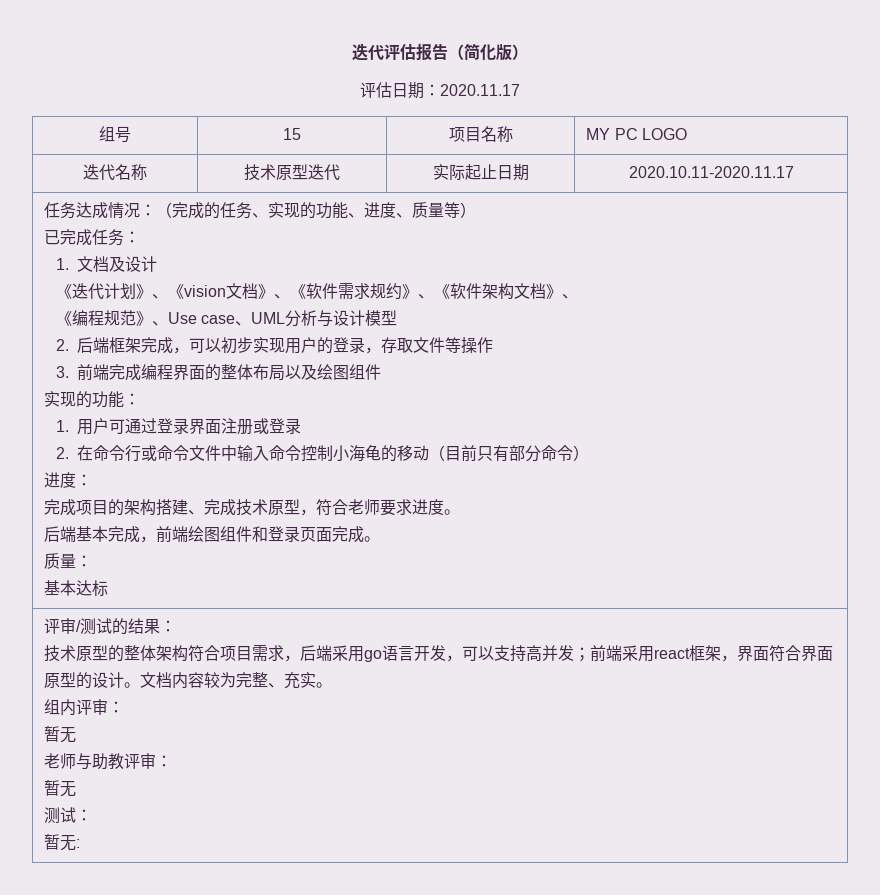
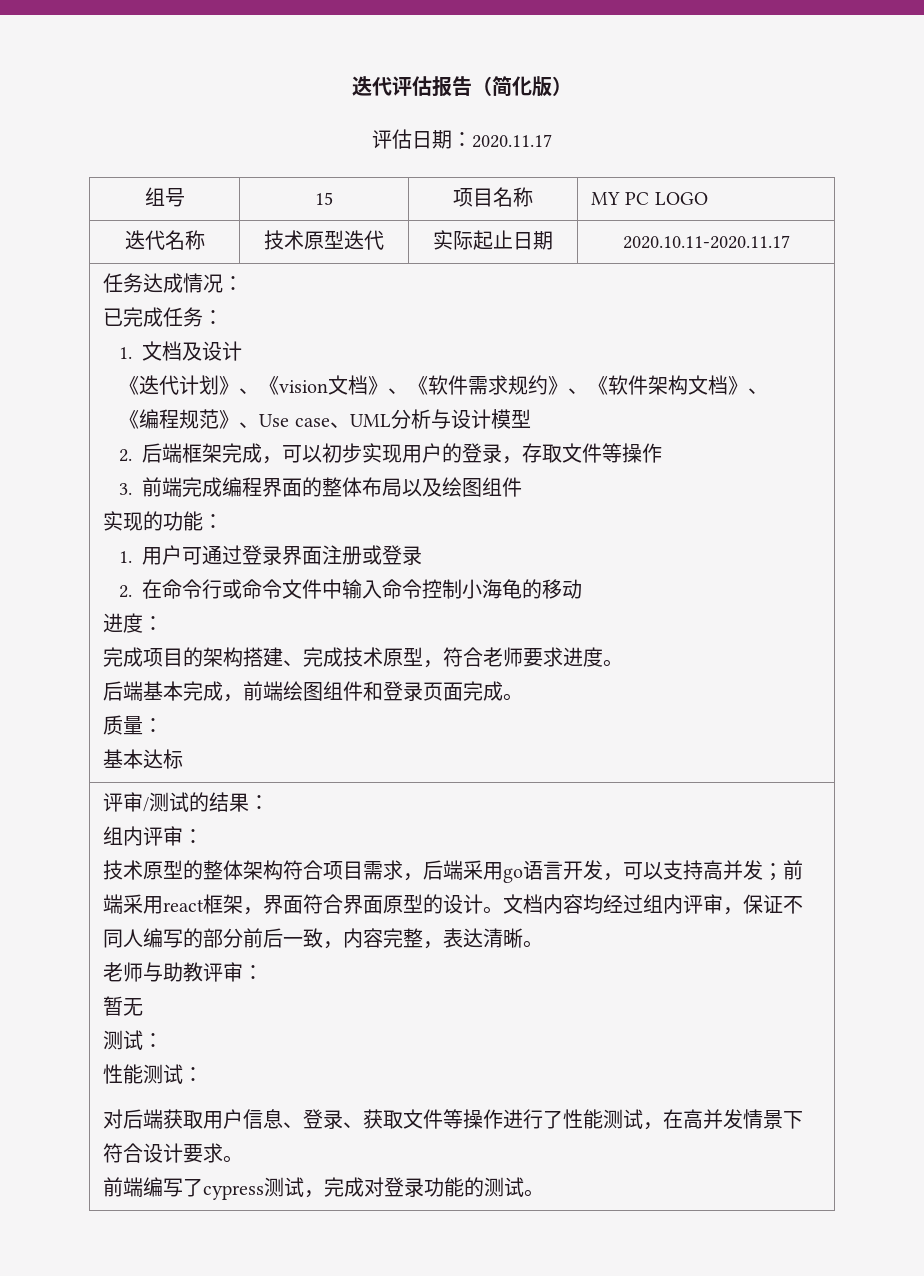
- 任务达成情况：（完成的任务、实现的功能、进度、质量等）
+ 任务达成情况：
- 2.在命令行或命令文件中输入命令控制小海龟的移动（目前只有部分命令）
+ 2.在命令行或命令文件中输入命令控制小海龟的移动
+ 组内评审：
- 文档内容较为完整、充实。
- 组内评审：
- 暂无
+ 文档内容均经过组内评审，保证不同人编写的部分前后一致，内容完整，表达清晰。
- 暂无:
+ 性能测试：
+ 对后端获取用户信息、登录、获取文件等操作进行了性能测试，在高并发情景下符合设计要求。
+ 前端编写了cypress测试，完成对登录功能的测试。

